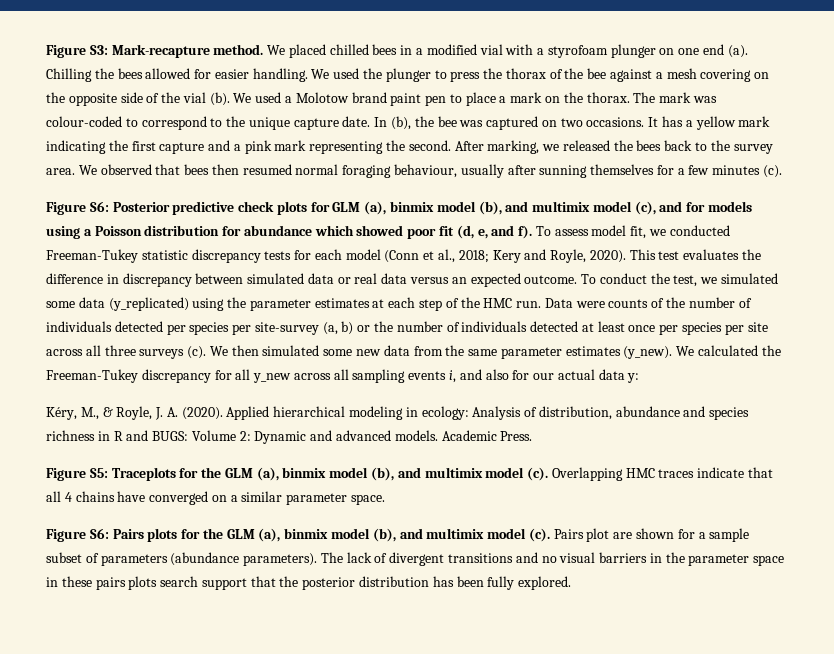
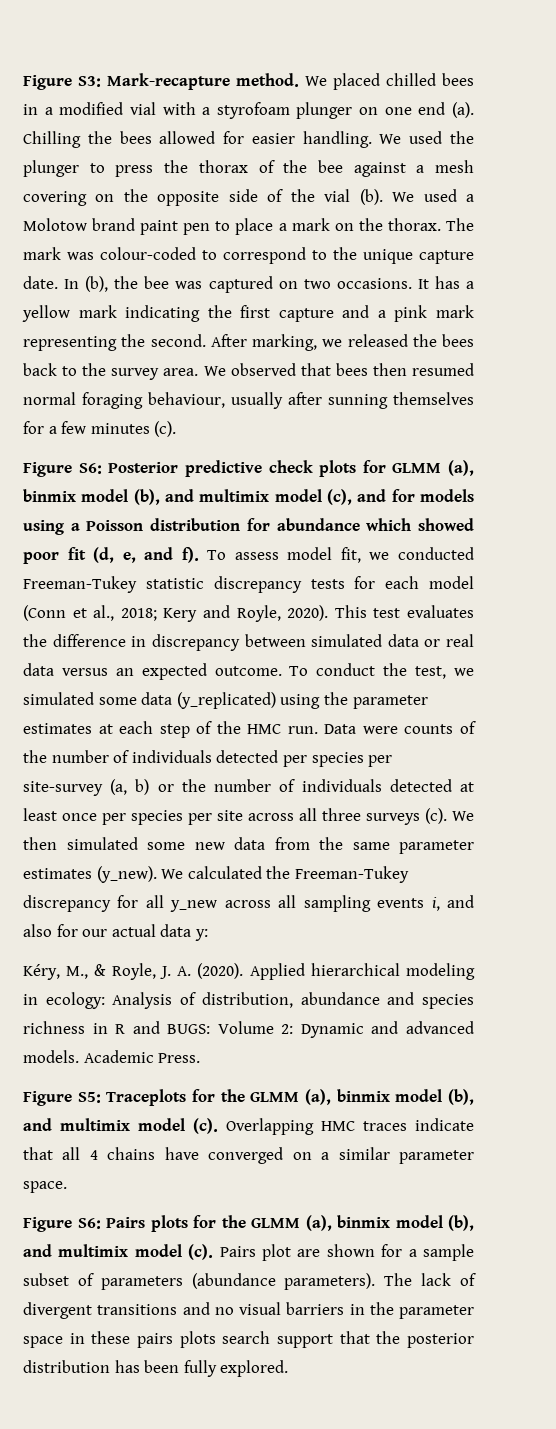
- Figure S6: Posterior predictive check plots for GLM (a), binmix model (b), and multimix model (c), and for models using a Poisson distribution for abundance which showed poor fit (d, e, and f).
+ Figure S6: Posterior predictive check plots for GLMM (a), binmix model (b), and multimix model (c), and for models using a Poisson distribution for abundance which showed poor fit (d, e, and f).
- Figure S5: Traceplots for the GLM (a), binmix model (b), and multimix model (c).
+ Figure S5: Traceplots for the GLMM (a), binmix model (b), and multimix model (c).
- Figure S6: Pairs plots for the GLM (a), binmix model (b), and multimix model (c).
+ Figure S6: Pairs plots for the GLMM (a), binmix model (b), and multimix model (c).

